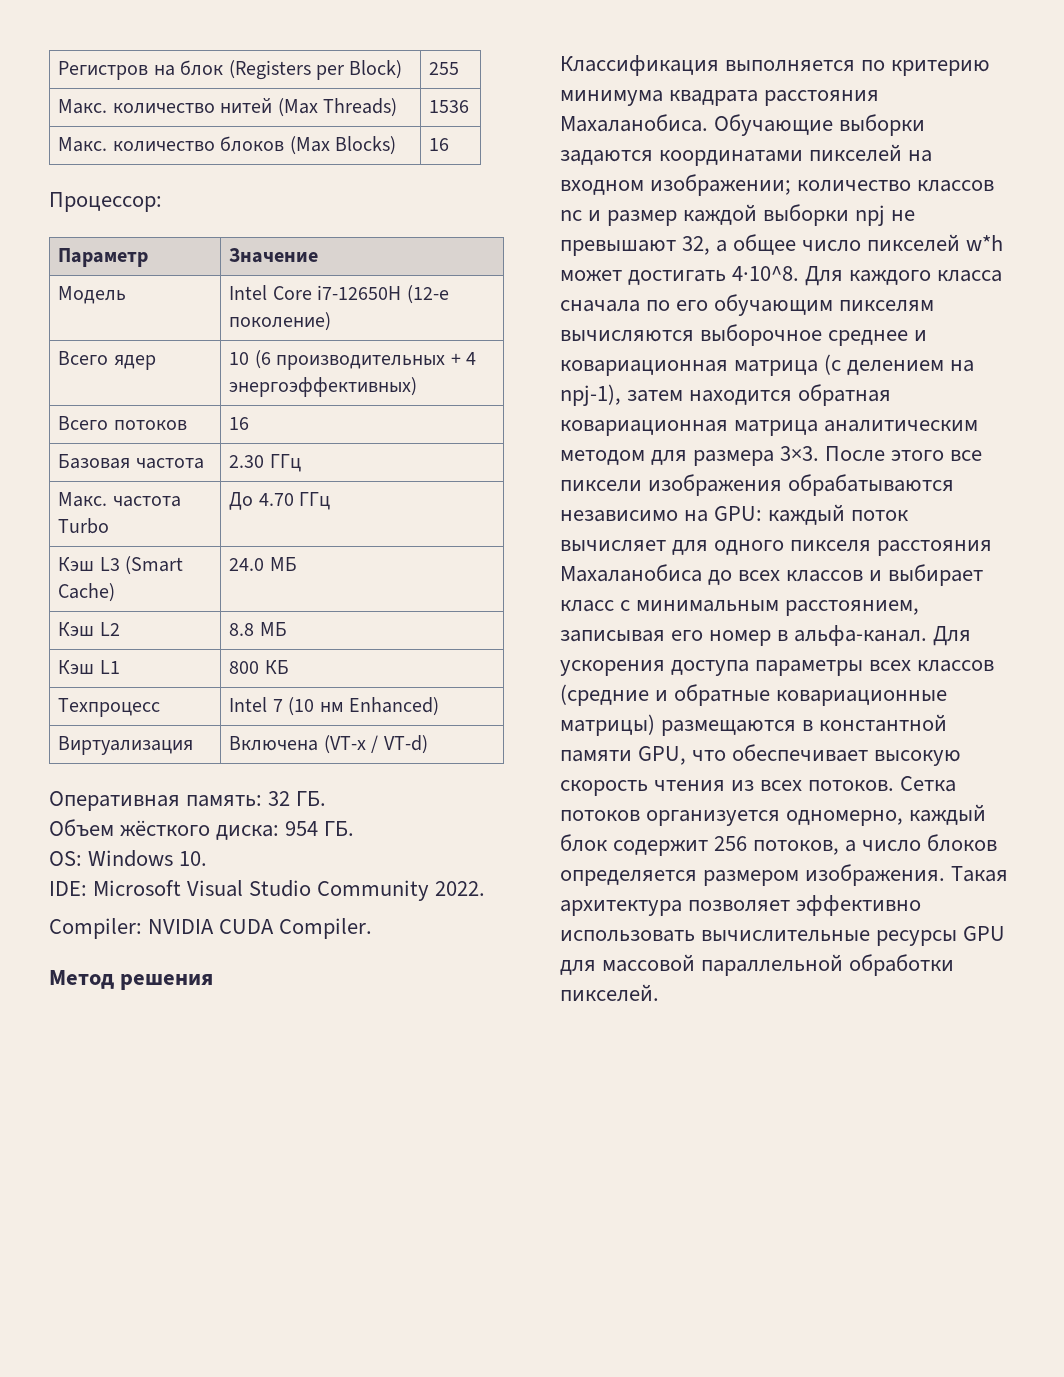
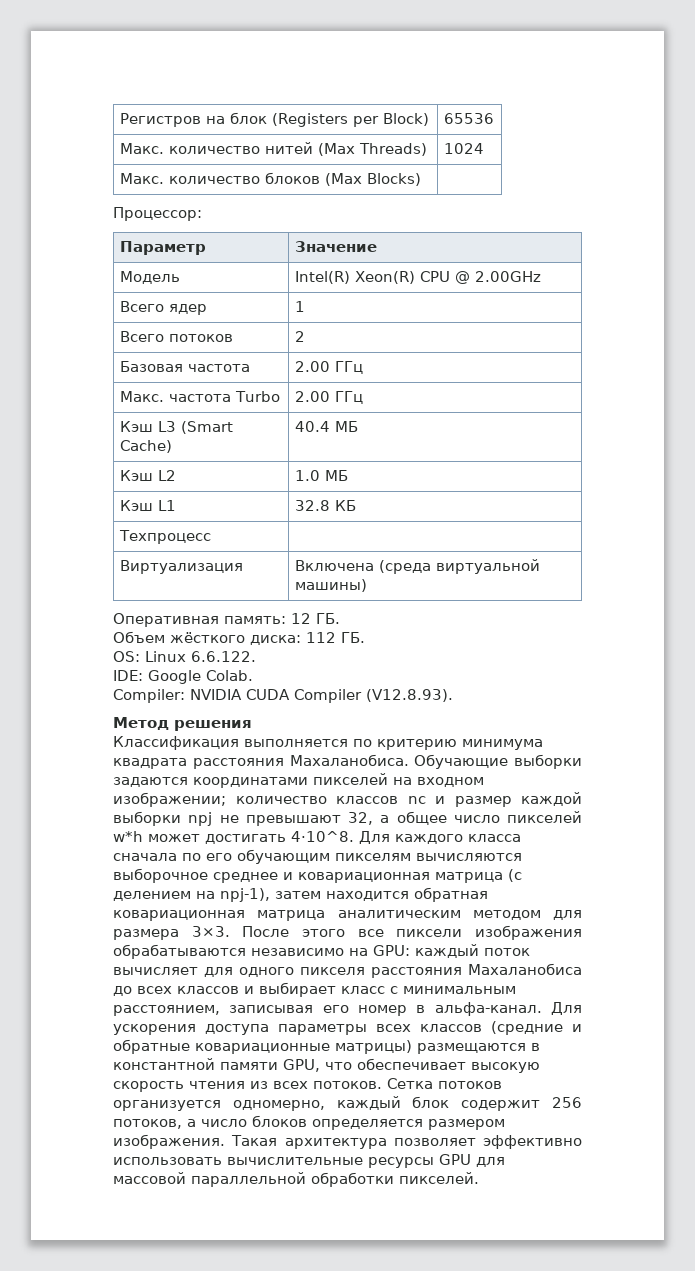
- Регистров на блок (Registers per Block) | 255
+ Регистров на блок (Registers per Block) | 65536
- Макс. количество нитей (Max Threads) | 1536
+ Макс. количество нитей (Max Threads) | 1024
- Макс. количество блоков (Max Blocks) | 16
+ Макс. количество блоков (Max Blocks) |
- Модель | Intel Core i7-12650H (12-е поколение)
- Всего ядер | 10 (6 производительных + 4 энергоэффективных)
+ Модель | Intel(R) Xeon(R) CPU @ 2.00GHz
+ Всего ядер | 1
- Всего потоков | 16
+ Всего потоков | 2
- Базовая частота | 2.30 ГГц
+ Базовая частота | 2.00 ГГц
- Макс. частота Turbo | До 4.70 ГГц
+ Макс. частота Turbo | 2.00 ГГц
- Кэш L3 (Smart Cache) | 24.0 МБ
+ Кэш L3 (Smart Cache) | 40.4 МБ
- Кэш L2 | 8.8 МБ
+ Кэш L2 | 1.0 МБ
- Кэш L1 | 800 КБ
+ Кэш L1 | 32.8 КБ
- Техпроцесс | Intel 7 (10 нм Enhanced)
+ Техпроцесс |
- Виртуализация | Включена (VT-x / VT-d)
+ Виртуализация | Включена (среда виртуальной машины)
- Оперативная память: 32 ГБ.
+ Оперативная память: 12 ГБ.
- Объем жёсткого диска: 954 ГБ.
+ Объем жёсткого диска: 112 ГБ.
- OS: Windows 10.
+ OS: Linux 6.6.122.
- IDE: Microsoft Visual Studio Community 2022.
+ IDE: Google Colab.
- Compiler: NVIDIA CUDA Compiler.
+ Compiler: NVIDIA CUDA Compiler (V12.8.93).

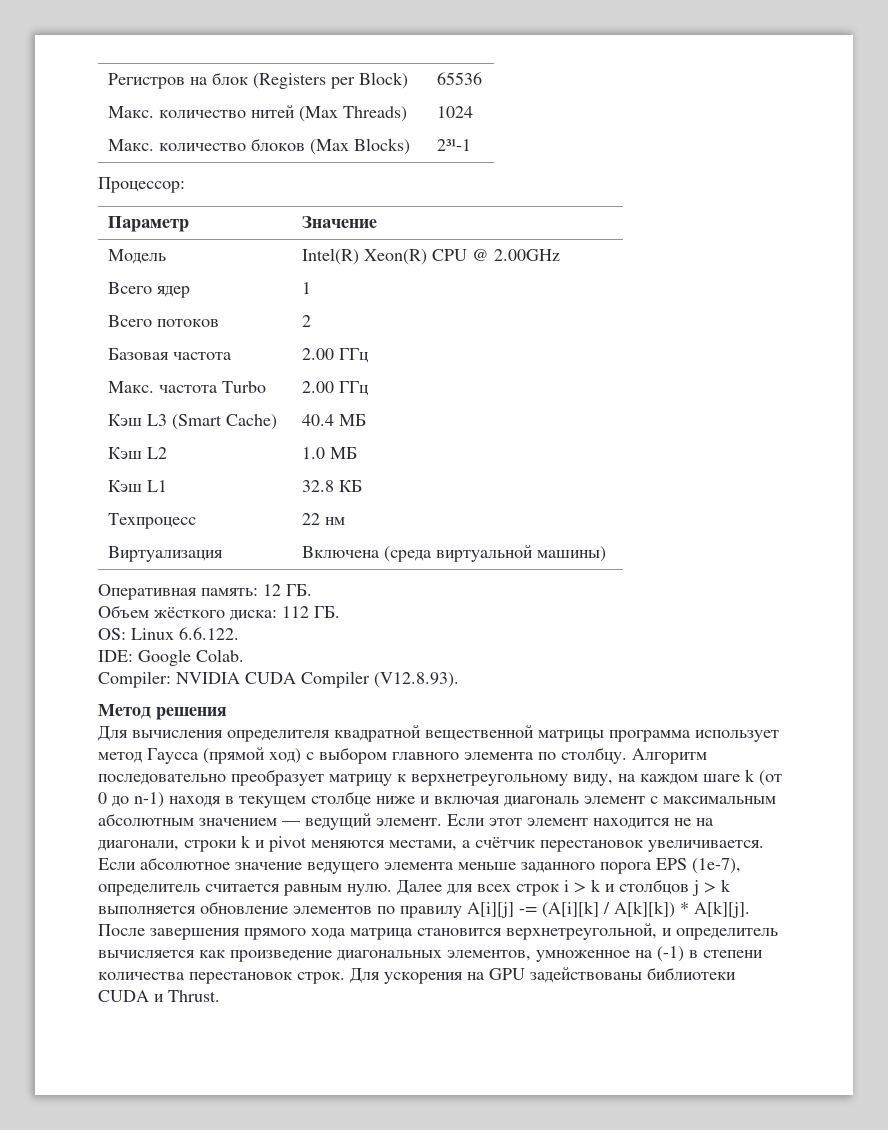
- Макс. количество блоков (Max Blocks) |
+ Макс. количество блоков (Max Blocks) | 2³¹-1
- Техпроцесс |
+ Техпроцесс | 22 нм
- Классификация выполняется по критерию минимума квадрата расстояния Махаланобиса. Обучающие выборки задаются координатами пикселей на входном изображении; количество классов nc и размер каждой выборки npj не превышают 32, а общее число пикселей w*h может достигать 4·10^8. Для каждого класса сначала по его обучающим пикселям вычисляются выборочное среднее и ковариационная матрица (с делением на npj-1), затем находится обратная ковариационная матрица аналитическим методом для размера 3×3. После этого все пиксели изображения обрабатываются независимо на GPU: каждый поток вычисляет для одного пикселя расстояния Махаланобиса до всех классов и выбирает класс с минимальным расстоянием, записывая его номер в альфа-канал. Для ускорения доступа параметры всех классов (средние и обратные ковариационные матрицы) размещаются в константной памяти GPU, что обеспечивает высокую скорость чтения из всех потоков. Сетка потоков организуется одномерно, каждый блок содержит 256 потоков, а число блоков определяется размером изображения. Такая архитектура позволяет эффективно использовать вычислительные ресурсы GPU для массовой параллельной обработки пикселей.
+ Для вычисления определителя квадратной вещественной матрицы программа использует метод Гаусса (прямой ход) с выбором главного элемента по столбцу. Алгоритм последовательно преобразует матрицу к верхнетреугольному виду, на каждом шаге k (от 0 до n-1) находя в текущем столбце ниже и включая диагональ элемент с максимальным абсолютным значением — ведущий элемент. Если этот элемент находится не на диагонали, строки k и pivot меняются местами, а счётчик перестановок увеличивается. Если абсолютное значение ведущего элемента меньше заданного порога EPS (1e-7), определитель считается равным нулю. Далее для всех строк i > k и столбцов j > k выполняется обновление элементов по правилу A[i][j] -= (A[i][k] / A[k][k]) * A[k][j]. После завершения прямого хода матрица становится верхнетреугольной, и определитель вычисляется как произведение диагональных элементов, умноженное на (-1) в степени количества перестановок строк. Для ускорения на GPU задействованы библиотеки CUDA и Thrust.

